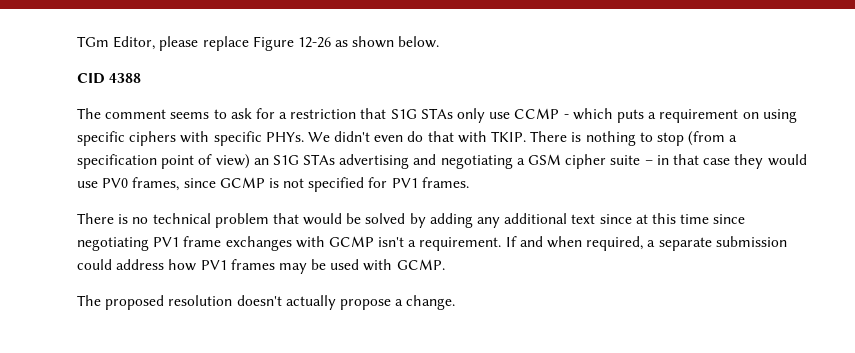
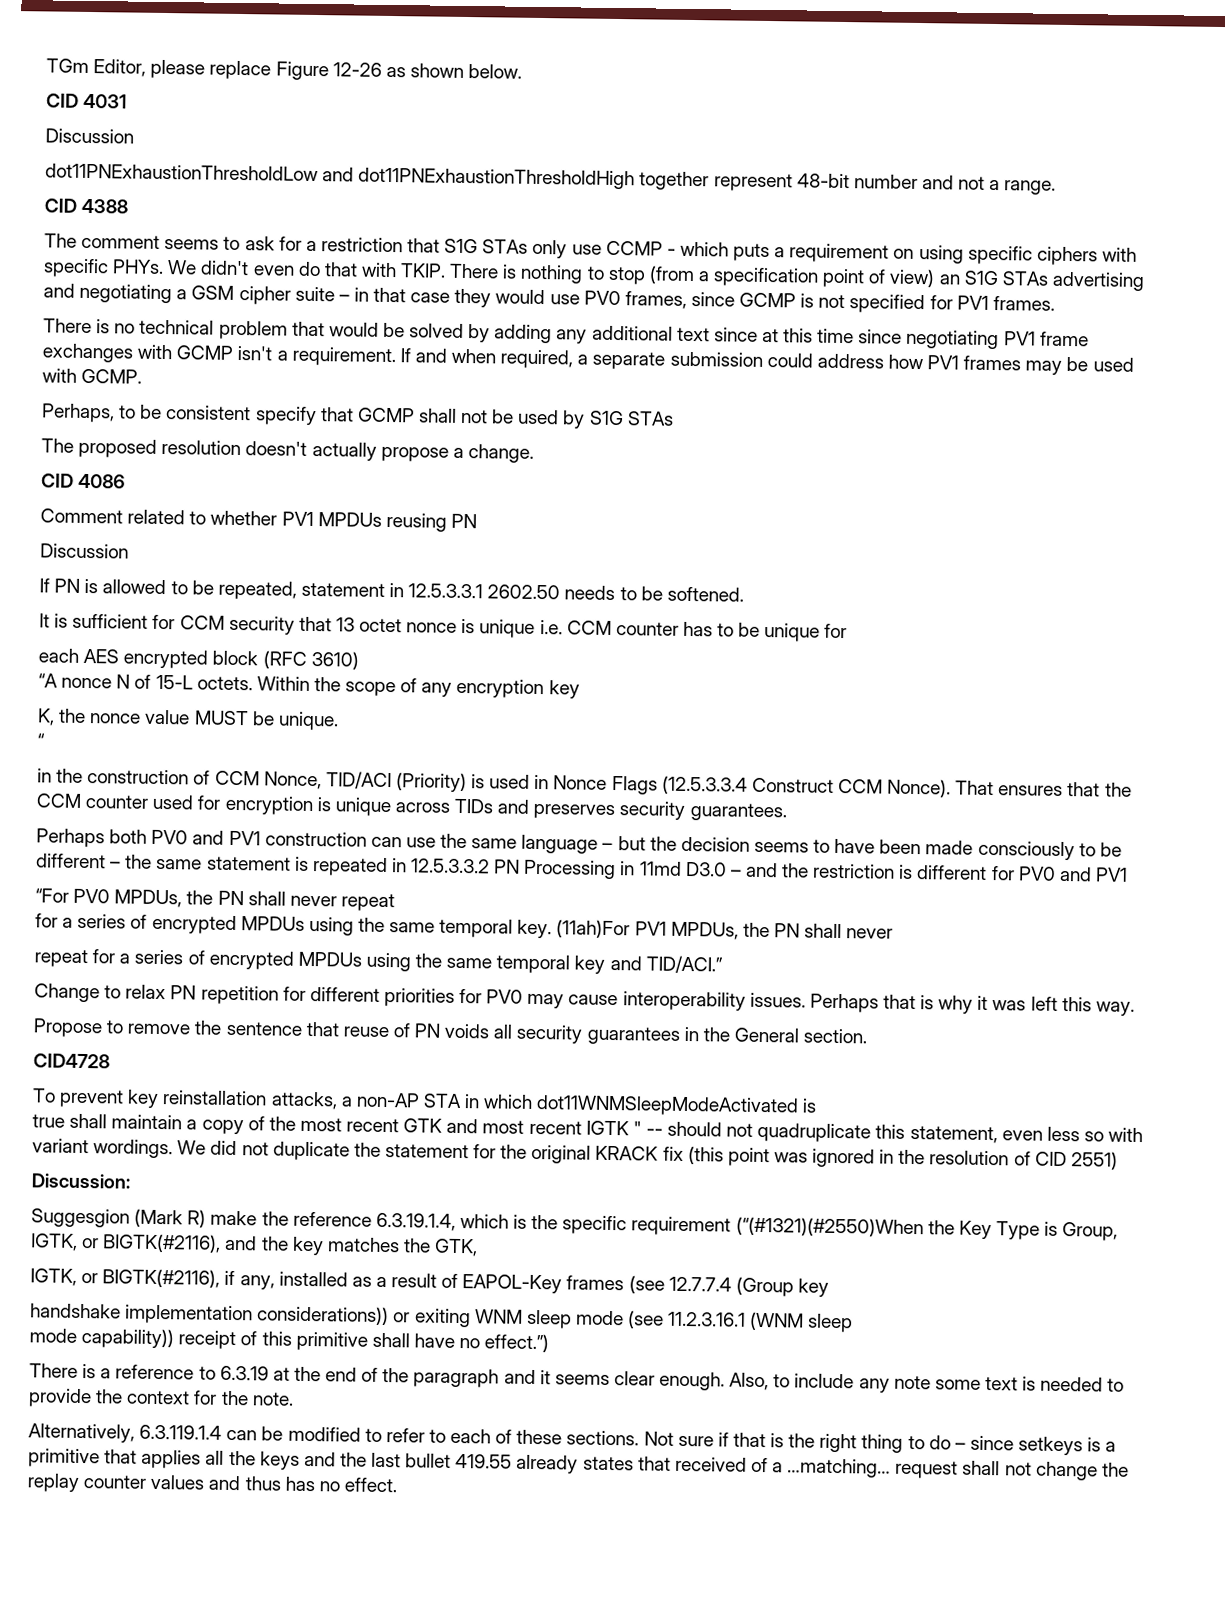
+ CID 4031
+ Discussion
+ dot11PNExhaustionThresholdLow and dot11PNExhaustionThresholdHigh together represent 48-bit number and not a range.
+ Perhaps, to be consistent specify that GCMP shall not be used by S1G STAs
+ CID 4086
+ Comment related to whether PV1 MPDUs reusing PN
+ Discussion
+ If PN is allowed to be repeated, statement in 12.5.3.3.1 2602.50 needs to be softened.
+ It is sufficient for CCM security that 13 octet nonce is unique i.e. CCM counter has to be unique for
+ each AES encrypted block (RFC 3610)
+ “A nonce N of 15-L octets. Within the scope of any encryption key
+ K, the nonce value MUST be unique.
+ “
+ in the construction of CCM Nonce, TID/ACI (Priority) is used in Nonce Flags (12.5.3.3.4 Construct CCM Nonce). That ensures that the CCM counter used for encryption is unique across TIDs and preserves security guarantees.
+ Perhaps both PV0 and PV1 construction can use the same language – but the decision seems to have been made consciously to be different – the same statement is repeated in 12.5.3.3.2 PN Processing in 11md D3.0 – and the restriction is different for PV0 and PV1
+ “For PV0 MPDUs, the PN shall never repeat
+ for a series of encrypted MPDUs using the same temporal key. (11ah)For PV1 MPDUs, the PN shall never
+ repeat for a series of encrypted MPDUs using the same temporal key and TID/ACI.”
+ Change to relax PN repetition for different priorities for PV0 may cause interoperability issues. Perhaps that is why it was left this way.
+ Propose to remove the sentence that reuse of PN voids all security guarantees in the General section.
+ CID4728
+ To prevent key reinstallation attacks, a non-AP STA in which dot11WNMSleepModeActivated is
+ true shall maintain a copy of the most recent GTK and most recent IGTK " -- should not quadruplicate this statement, even less so with variant wordings. We did not duplicate the statement for the original KRACK fix (this point was ignored in the resolution of CID 2551)
+ Discussion:
+ Suggesgion (Mark R) make the reference 6.3.19.1.4, which is the specific requirement (“(#1321)(#2550)When the Key Type is Group, IGTK, or BIGTK(#2116), and the key matches the GTK,
+ IGTK, or BIGTK(#2116), if any, installed as a result of EAPOL-Key frames (see 12.7.7.4 (Group key
+ handshake implementation considerations)) or exiting WNM sleep mode (see 11.2.3.16.1 (WNM sleep
+ mode capability)) receipt of this primitive shall have no effect.”)
+ There is a reference to 6.3.19 at the end of the paragraph and it seems clear enough. Also, to include any note some text is needed to provide the context for the note.
+ Alternatively, 6.3.119.1.4 can be modified to refer to each of these sections. Not sure if that is the right thing to do – since setkeys is a primitive that applies all the keys and the last bullet 419.55 already states that received of a …matching… request shall not change the replay counter values and thus has no effect.

